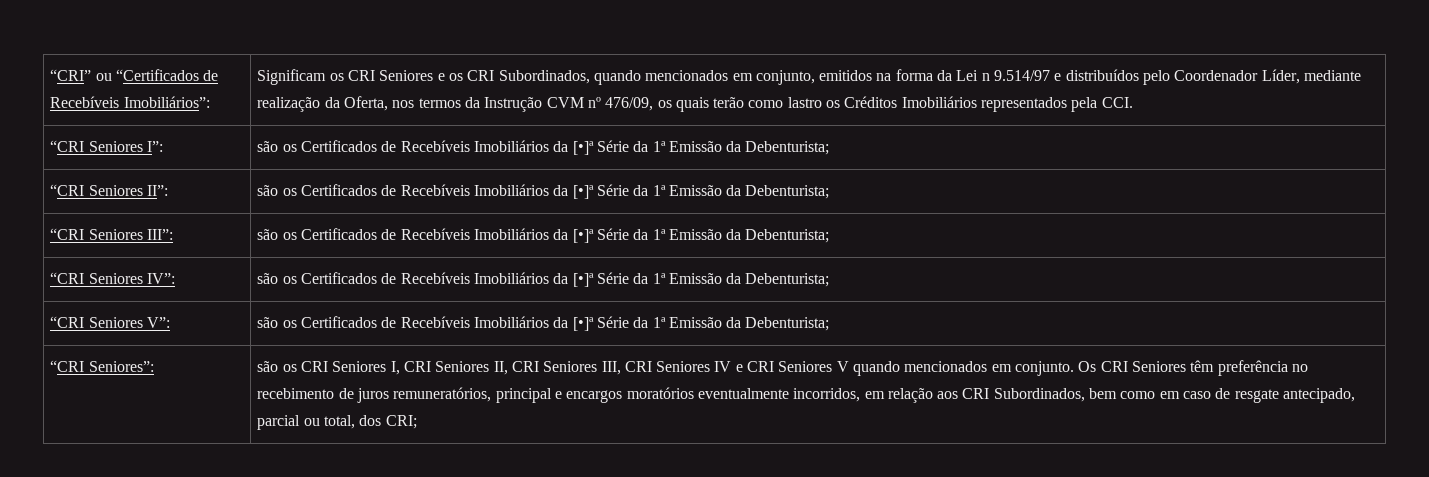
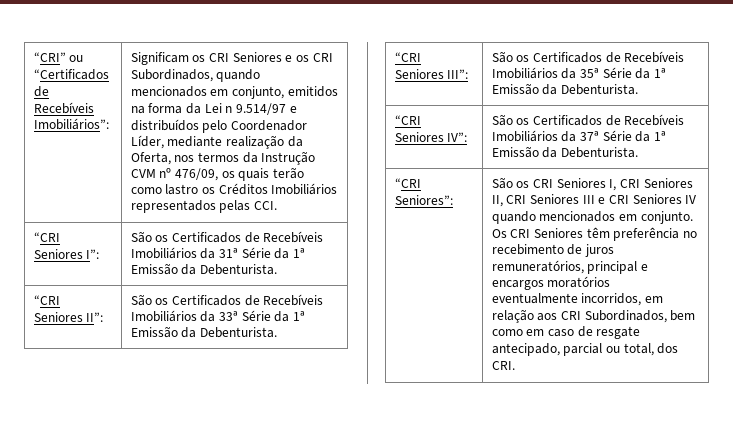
- Significam os CRI Seniores e os CRI Subordinados, quando mencionados em conjunto, emitidos na forma da Lei n 9.514/97 e distribuídos pelo Coordenador Líder, mediante realização da Oferta, nos termos da Instrução CVM nº 476/09, os quais terão como lastro os Créditos Imobiliários representados pela CCI.
+ Significam os CRI Seniores e os CRI Subordinados, quando mencionados em conjunto, emitidos na forma da Lei n 9.514/97 e distribuídos pelo Coordenador Líder, mediante realização da Oferta, nos termos da Instrução CVM nº 476/09, os quais terão como lastro os Créditos Imobiliários representados pelas CCI.
- “CRI Seniores I”: | são os Certificados de Recebíveis Imobiliários da [•]ª Série da 1ª Emissão da Debenturista;
+ “CRI Seniores I”: | São os Certificados de Recebíveis Imobiliários da 31ª Série da 1ª Emissão da Debenturista.
- “CRI Seniores II”: | são os Certificados de Recebíveis Imobiliários da [•]ª Série da 1ª Emissão da Debenturista;
+ “CRI Seniores II”: | São os Certificados de Recebíveis Imobiliários da 33ª Série da 1ª Emissão da Debenturista.
- “CRI Seniores III”: | são os Certificados de Recebíveis Imobiliários da [•]ª Série da 1ª Emissão da Debenturista;
+ “CRI Seniores III”: | São os Certificados de Recebíveis Imobiliários da 35ª Série da 1ª Emissão da Debenturista.
- “CRI Seniores IV”: | são os Certificados de Recebíveis Imobiliários da [•]ª Série da 1ª Emissão da Debenturista;
- “CRI Seniores V”: | são os Certificados de Recebíveis Imobiliários da [•]ª Série da 1ª Emissão da Debenturista;
+ “CRI Seniores IV”: | São os Certificados de Recebíveis Imobiliários da 37ª Série da 1ª Emissão da Debenturista.
- são os CRI Seniores I, CRI Seniores II, CRI Seniores III, CRI Seniores IV e CRI Seniores V quando mencionados em conjunto.
+ São os CRI Seniores I, CRI Seniores II, CRI Seniores III e CRI Seniores IV quando mencionados em conjunto.
- Os CRI Seniores têm preferência no recebimento de juros remuneratórios, principal e encargos moratórios eventualmente incorridos, em relação aos CRI Subordinados, bem como em caso de resgate antecipado, parcial ou total, dos CRI;
+ Os CRI Seniores têm preferência no recebimento de juros remuneratórios, principal e encargos moratórios eventualmente incorridos, em relação aos CRI Subordinados, bem como em caso de resgate antecipado, parcial ou total, dos CRI.

